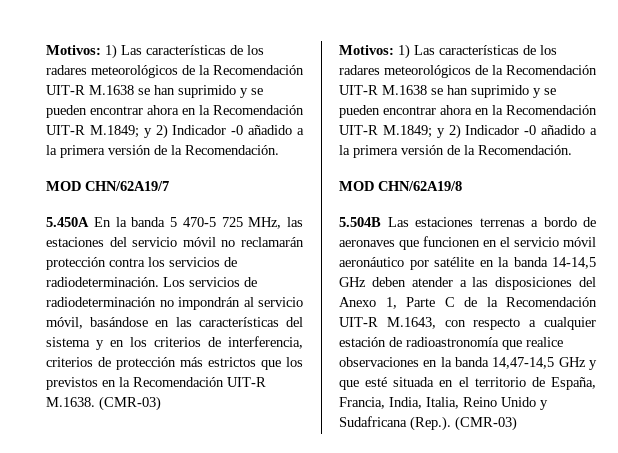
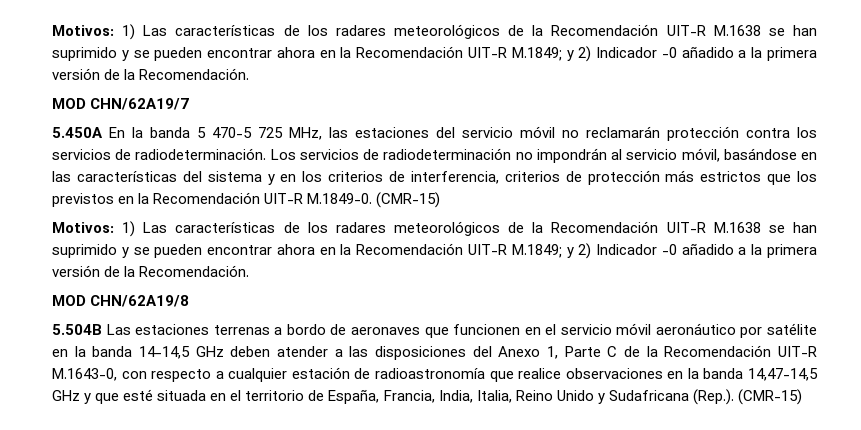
- Los servicios de radiodeterminación no impondrán al servicio móvil, basándose en las características del sistema y en los criterios de interferencia, criterios de protección más estrictos que los previstos en la Recomendación UIT-R M.1638. (CMR-03)
+ Los servicios de radiodeterminación no impondrán al servicio móvil, basándose en las características del sistema y en los criterios de interferencia, criterios de protección más estrictos que los previstos en la Recomendación UIT-R M.1849-0. (CMR-15)
- 5.504B Las estaciones terrenas a bordo de aeronaves que funcionen en el servicio móvil aeronáutico por satélite en la banda 14-14,5 GHz deben atender a las disposiciones del Anexo 1, Parte C de la Recomendación UIT-R M.1643, con respecto a cualquier estación de radioastronomía que realice observaciones en la banda 14,47-14,5 GHz y que esté situada en el territorio de España, Francia, India, Italia, Reino Unido y Sudafricana (Rep.). (CMR-03)
+ 5.504B Las estaciones terrenas a bordo de aeronaves que funcionen en el servicio móvil aeronáutico por satélite en la banda 14-14,5 GHz deben atender a las disposiciones del Anexo 1, Parte C de la Recomendación UIT-R M.1643-0, con respecto a cualquier estación de radioastronomía que realice observaciones en la banda 14,47-14,5 GHz y que esté situada en el territorio de España, Francia, India, Italia, Reino Unido y Sudafricana (Rep.). (CMR-15)

